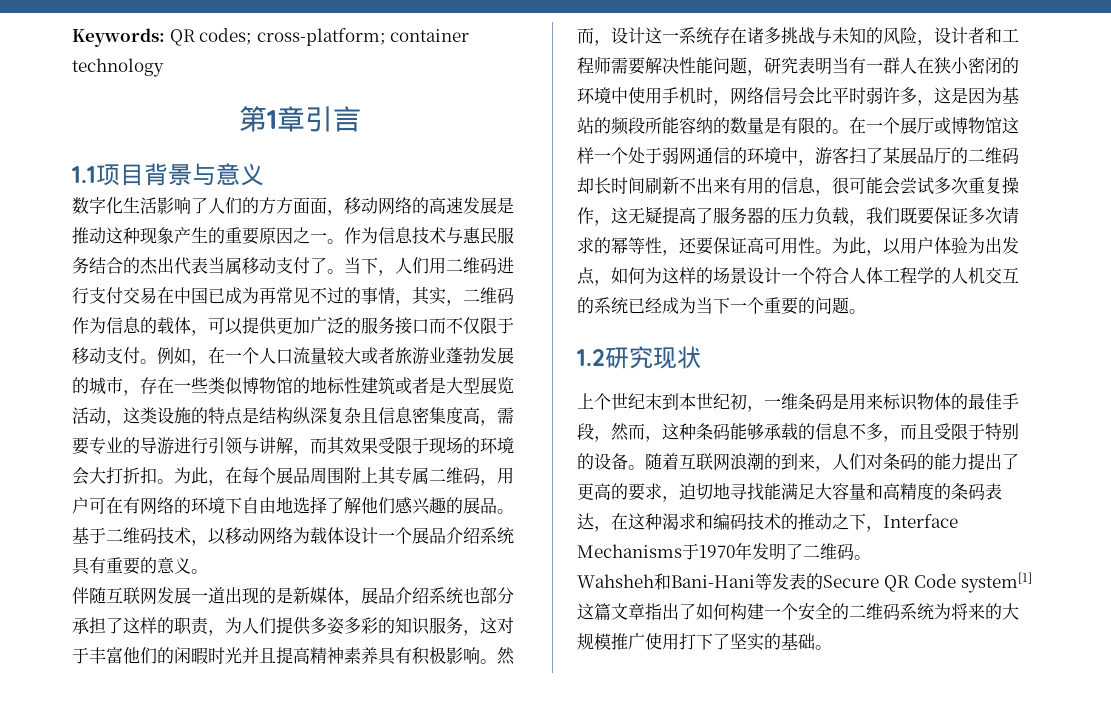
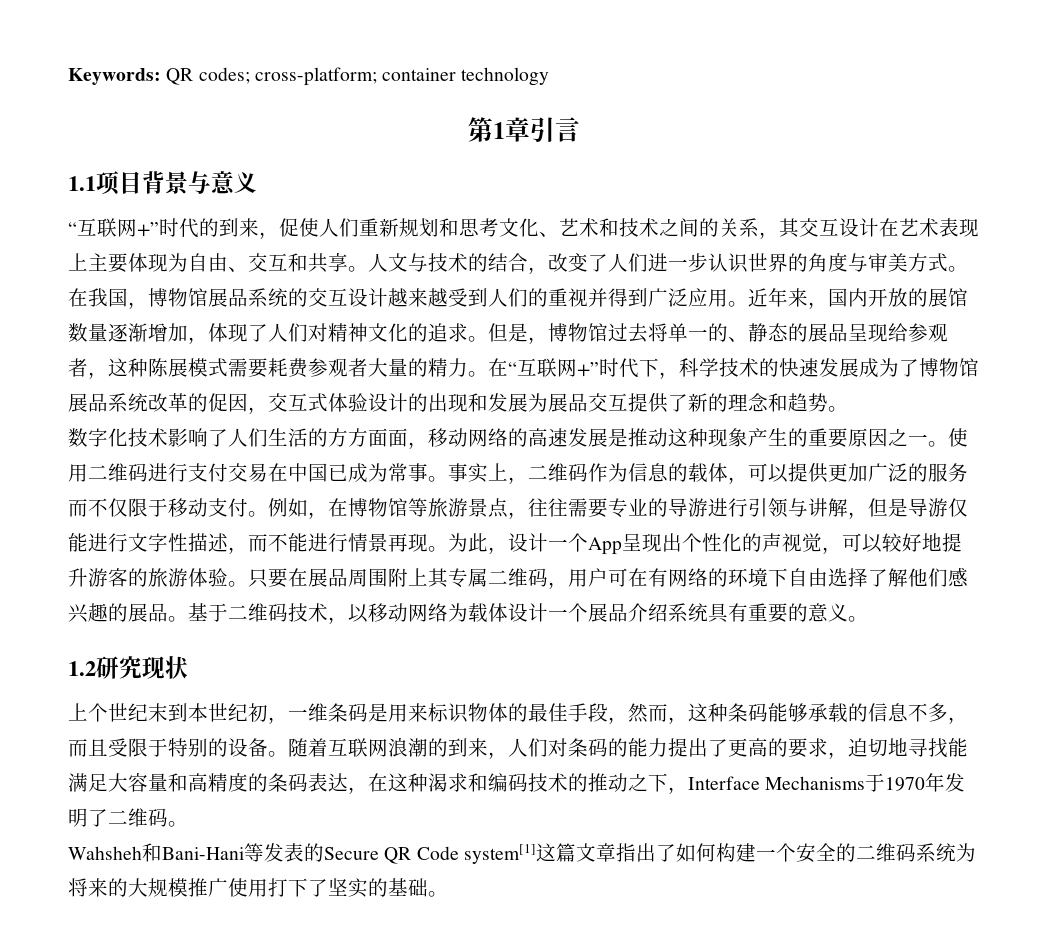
+ “互联网+”时代的到来，促使人们重新规划和思考文化、艺术和技术之间的关系，其交互设计在艺术表现上主要体现为自由、交互和共享。人文与技术的结合，改变了人们进一步认识世界的角度与审美方式。在我国，博物馆展品系统的交互设计越来越受到人们的重视并得到广泛应用。近年来，国内开放的展馆数量逐渐增加，体现了人们对精神文化的追求。但是，博物馆过去将单一的、静态的展品呈现给参观者，这种陈展模式需要耗费参观者大量的精力。在“互联网+”时代下，科学技术的快速发展成为了博物馆展品系统改革的促因，交互式体验设计的出现和发展为展品交互提供了新的理念和趋势。
- 数字化生活影响了人们的方方面面，移动网络的高速发展是推动这种现象产生的重要原因之一。
+ 数字化技术影响了人们生活的方方面面，移动网络的高速发展是推动这种现象产生的重要原因之一。
- 作为信息技术与惠民服务结合的杰出代表当属移动支付了。当下，人们用二维码进行支付交易在中国已成为再常见不过的事情，其实，二维码作为信息的载体，可以提供更加广泛的服务接口而不仅限于移动支付。
+ 使用二维码进行支付交易在中国已成为常事。事实上，二维码作为信息的载体，可以提供更加广泛的服务而不仅限于移动支付。
- 例如，在一个人口流量较大或者旅游业蓬勃发展的城市，存在一些类似博物馆的地标性建筑或者是大型展览活动，这类设施的特点是结构纵深复杂且信息密集度高，需要专业的导游进行引领与讲解，而其效果受限于现场的环境会大打折扣。为此，在每个展品周围附上其专属二维码，用户可在有网络的环境下自由地选择了解他们感兴趣的展品。
+ 例如，在博物馆等旅游景点，往往需要专业的导游进行引领与讲解，但是导游仅能进行文字性描述，而不能进行情景再现。为此，设计一个App呈现出个性化的声视觉，可以较好地提升游客的旅游体验。只要在展品周围附上其专属二维码，用户可在有网络的环境下自由选择了解他们感兴趣的展品。
- 伴随互联网发展一道出现的是新媒体，展品介绍系统也部分承担了这样的职责，为人们提供多姿多彩的知识服务，这对于丰富他们的闲暇时光并且提高精神素养具有积极影响。然而，设计这一系统存在诸多挑战与未知的风险，设计者和工程师需要解决性能问题，研究表明当有一群人在狭小密闭的环境中使用手机时，网络信号会比平时弱许多，这是因为基站的频段所能容纳的数量是有限的。在一个展厅或博物馆这样一个处于弱网通信的环境中，游客扫了某展品厅的二维码却长时间刷新不出来有用的信息，很可能会尝试多次重复操作，这无疑提高了服务器的压力负载，我们既要保证多次请求的幂等性，还要保证高可用性。为此，以用户体验为出发点，如何为这样的场景设计一个符合人体工程学的人机交互的系统已经成为当下一个重要的问题。

